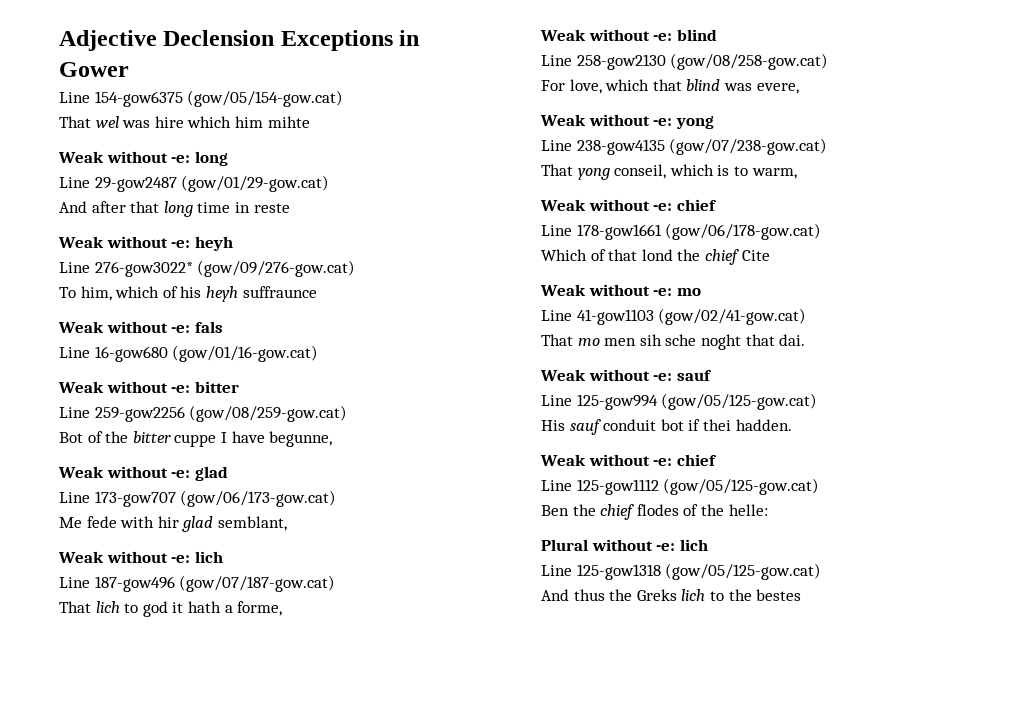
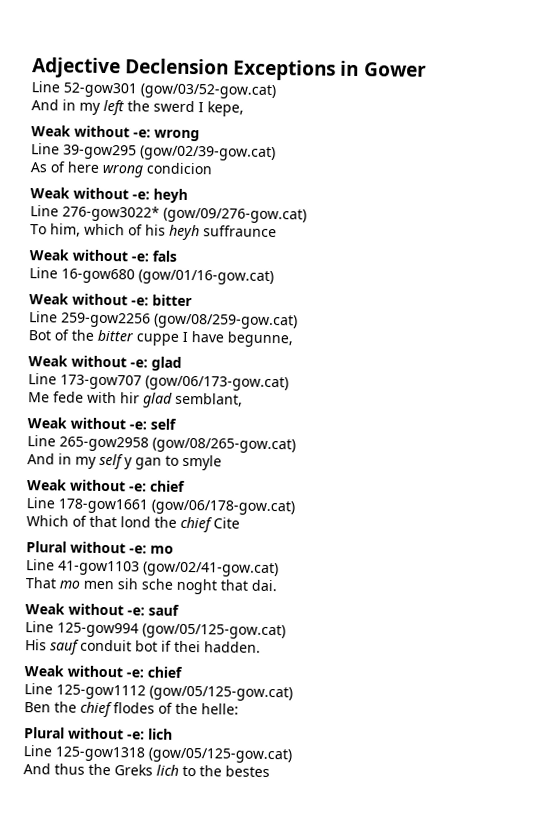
- Line 154-gow6375 (gow/05/154-gow.cat)
- That wel was hire which him mihte
- Weak without -e: long
- Line 29-gow2487 (gow/01/29-gow.cat)
- And after that long time in reste
+ Line 52-gow301 (gow/03/52-gow.cat)
+ And in my left the swerd I kepe,
+ Weak without -e: wrong
+ Line 39-gow295 (gow/02/39-gow.cat)
+ As of here wrong condicion
- Weak without -e: lich
- Line 187-gow496 (gow/07/187-gow.cat)
- That lich to god it hath a forme,
- Weak without -e: blind
- Line 258-gow2130 (gow/08/258-gow.cat)
- For love, which that blind was evere,
- Weak without -e: yong
- Line 238-gow4135 (gow/07/238-gow.cat)
- That yong conseil, which is to warm,
+ Weak without -e: self
+ Line 265-gow2958 (gow/08/265-gow.cat)
+ And in my self y gan to smyle
- Weak without -e: mo
+ Plural without -e: mo

